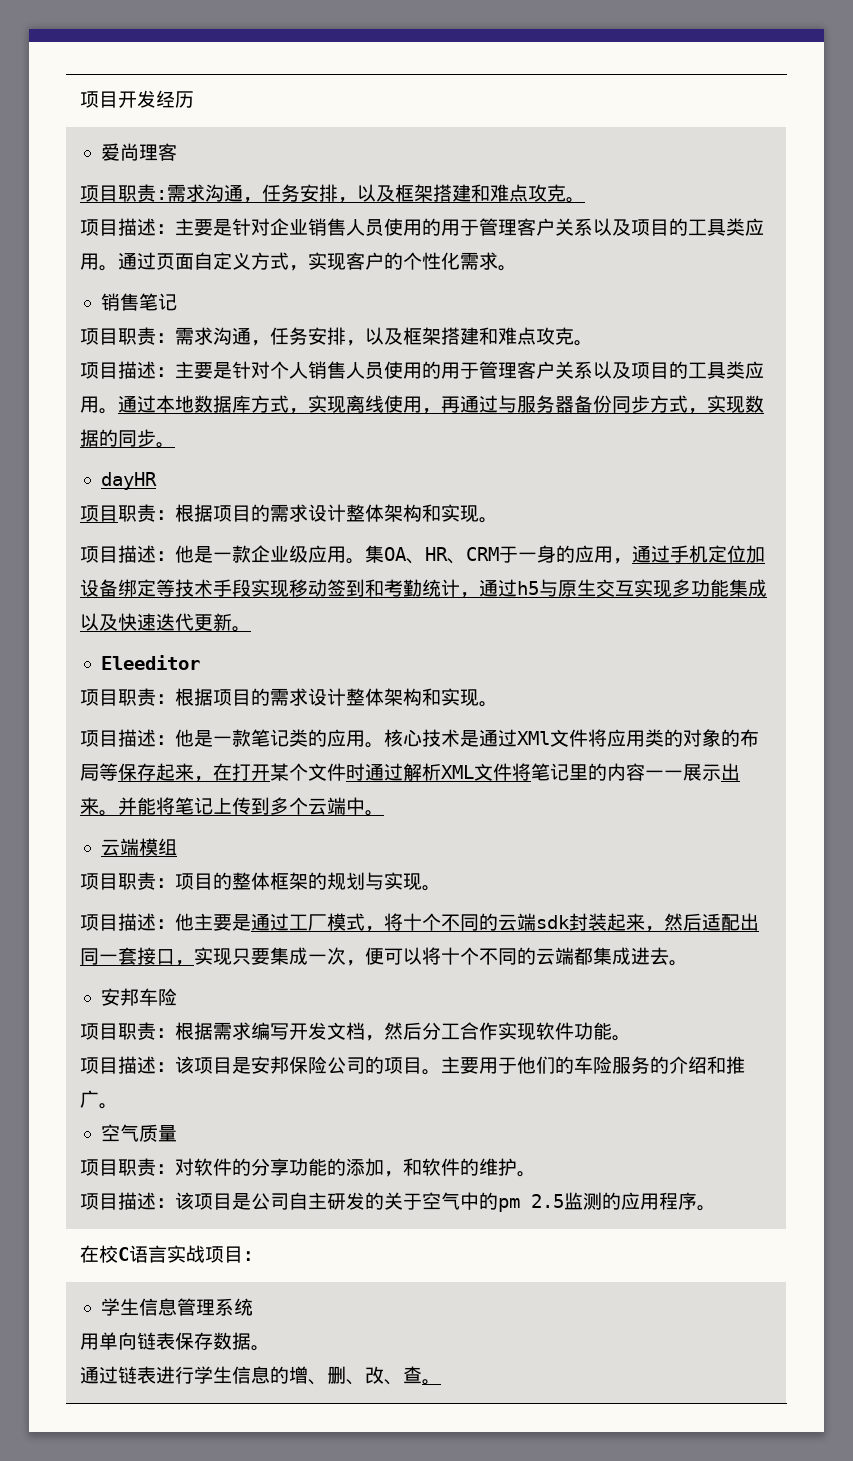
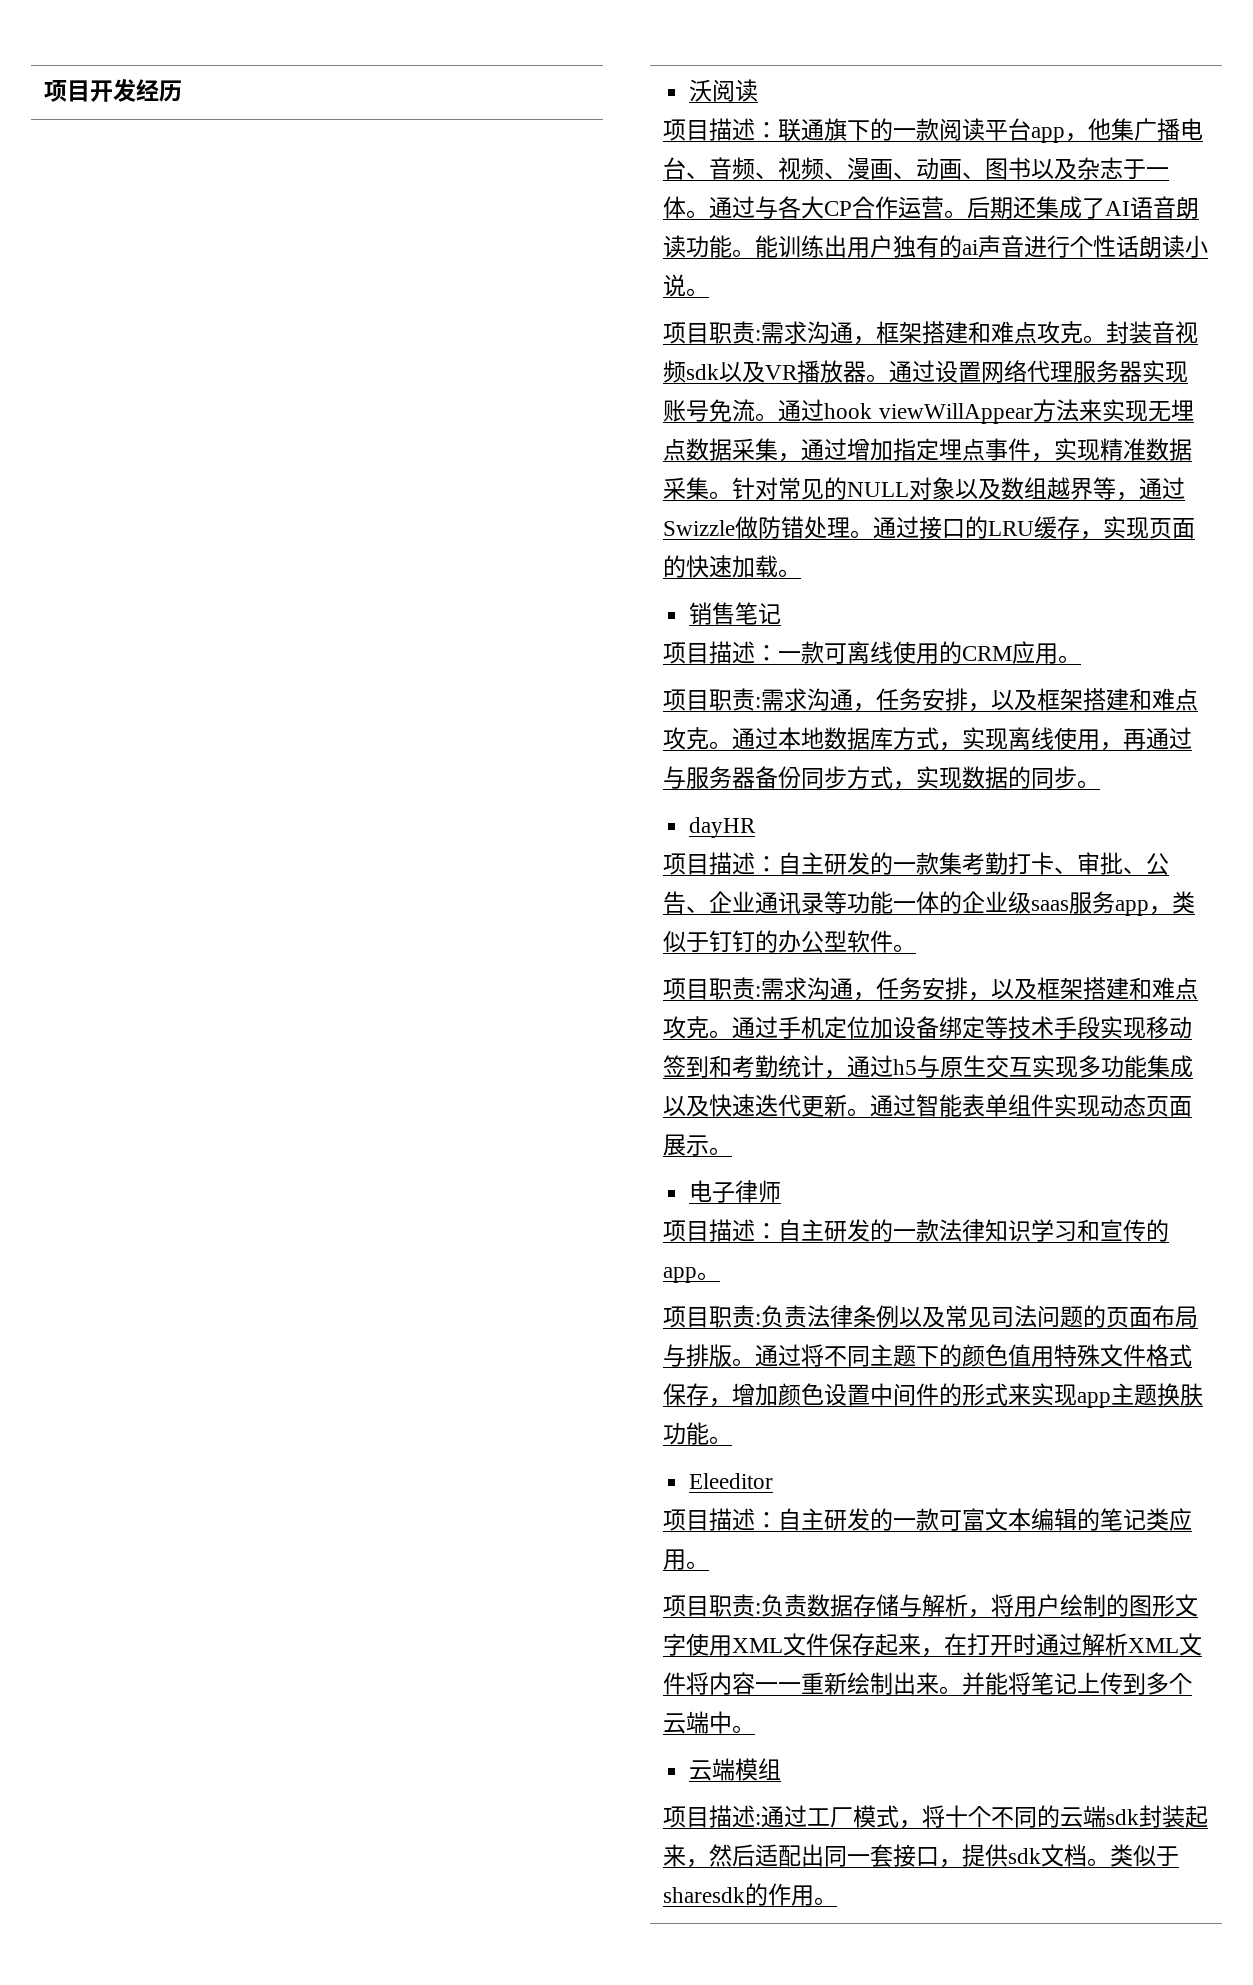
- 爱尚理客
- 项目职责:需求沟通，任务安排，以及框架搭建和难点攻克。
- 项目描述：主要是针对企业销售人员使用的用于管理客户关系以及项目的工具类应用。通过页面自定义方式，实现客户的个性化需求。
+ 沃阅读
+ 项目描述：联通旗下的一款阅读平台app，他集广播电台、音频、视频、漫画、动画、图书以及杂志于一体。通过与各大CP合作运营。后期还集成了AI语音朗读功能。能训练出用户独有的ai声音进行个性话朗读小说。
+ 项目职责:需求沟通，框架搭建和难点攻克。封装音视频sdk以及VR播放器。通过设置网络代理服务器实现账号免流。通过hook viewWillAppear方法来实现无埋点数据采集，通过增加指定埋点事件，实现精准数据采集。针对常⻅的NULL对象以及数组越界等，通过Swizzle做防错处理。通过接口的LRU缓存，实现页面的快速加载。
  销售笔记
- 项目职责：需求沟通，任务安排，以及框架搭建和难点攻克。
- 项目描述：主要是针对个人销售人员使用的用于管理客户关系以及项目的工具类应用。通过本地数据库方式，实现离线使用，再通过与服务器备份同步方式，实现数据的同步。
+ 项目描述：一款可离线使用的CRM应用。
+ 项目职责:需求沟通，任务安排，以及框架搭建和难点攻克。通过本地数据库方式，实现离线使用，再通过与服务器备份同步方式，实现数据的同步。
  dayHR
- 项目职责：根据项目的需求设计整体架构和实现。
- 项目描述：他是一款企业级应用。集OA、HR、CRM于一身的应用，通过手机定位加设备绑定等技术手段实现移动签到和考勤统计，通过h5与原生交互实现多功能集成以及快速迭代更新。
+ 项目描述：自主研发的一款集考勤打卡、审批、公告、企业通讯录等功能一体的企业级saas服务app，类似于钉钉的办公型软件。
+ 项目职责:需求沟通，任务安排，以及框架搭建和难点攻克。通过手机定位加设备绑定等技术手段实现移动签到和考勤统计，通过h5与原生交互实现多功能集成以及快速迭代更新。通过智能表单组件实现动态⻚面展示。
+ 电子律师
+ 项目描述：自主研发的一款法律知识学习和宣传的app。
+ 项目职责:负责法律条例以及常⻅司法问题的⻚面布局与排版。通过将不同主题下的颜色值用特殊文件格式保存，增加颜色设置中间件的形式来实现app主题换肤功能。
  Eleeditor
- 项目职责：根据项目的需求设计整体架构和实现。
- 项目描述：他是一款笔记类的应用。核心技术是通过XMl文件将应用类的对象的布局等保存起来，在打开某个文件时通过解析XML文件将笔记里的内容一一展示出来。
+ 项目描述：自主研发的一款可富文本编辑的笔记类应用。
+ 项目职责:负责数据存储与解析，将用户绘制的图形文字使用XML文件保存起来，在打开时通过解析XML文件将内容一一重新绘制出来。
- 项目职责：项目的整体框架的规划与实现。
- 项目描述：他主要是通过工厂模式，将十个不同的云端sdk封装起来，然后适配出同一套接口，实现只要集成一次，便可以将十个不同的云端都集成进去。
- 安邦车险
- 项目职责：根据需求编写开发文档，然后分工合作实现软件功能。
- 项目描述：该项目是安邦保险公司的项目。主要用于他们的车险服务的介绍和推广。
- 空气质量
- 项目职责：对软件的分享功能的添加，和软件的维护。
- 项目描述：该项目是公司自主研发的关于空气中的pm 2.5监测的应用程序。
- 在校C语言实战项目：
- 学生信息管理系统
- 用单向链表保存数据。
- 通过链表进行学生信息的增、删、改、查。
+ 项目描述:通过工厂模式，将十个不同的云端sdk封装起来，然后适配出同一套接口，提供sdk文档。类似于sharesdk的作用。

